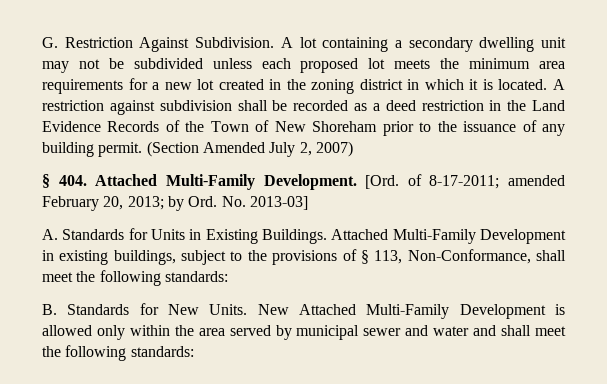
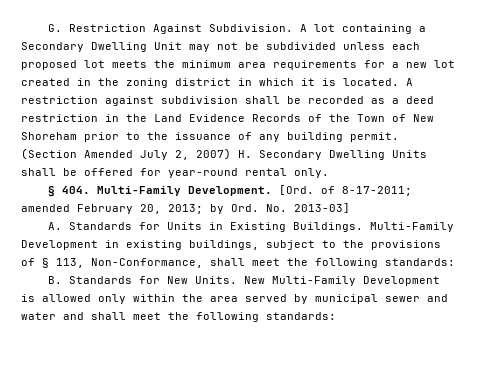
- A lot containing a secondary dwelling unit may not be subdivided unless each proposed lot meets the minimum area requirements for a new lot created in the zoning district in which it is located.
+ A lot containing a Secondary Dwelling Unit may not be subdivided unless each proposed lot meets the minimum area requirements for a new lot created in the zoning district in which it is located.
- (Section Amended July 2, 2007)
+ (Section Amended July 2, 2007) H. Secondary Dwelling Units shall be offered for year-round rental only.
- § 404. Attached Multi-Family Development.
+ § 404. Multi-Family Development.
- Attached Multi-Family Development in existing buildings, subject to the provisions of § 113, Non-Conformance, shall meet the following standards:
+ Multi-Family Development in existing buildings, subject to the provisions of § 113, Non-Conformance, shall meet the following standards:
- New Attached Multi-Family Development is allowed only within the area served by municipal sewer and water and shall meet the following standards:
+ New Multi-Family Development is allowed only within the area served by municipal sewer and water and shall meet the following standards:

